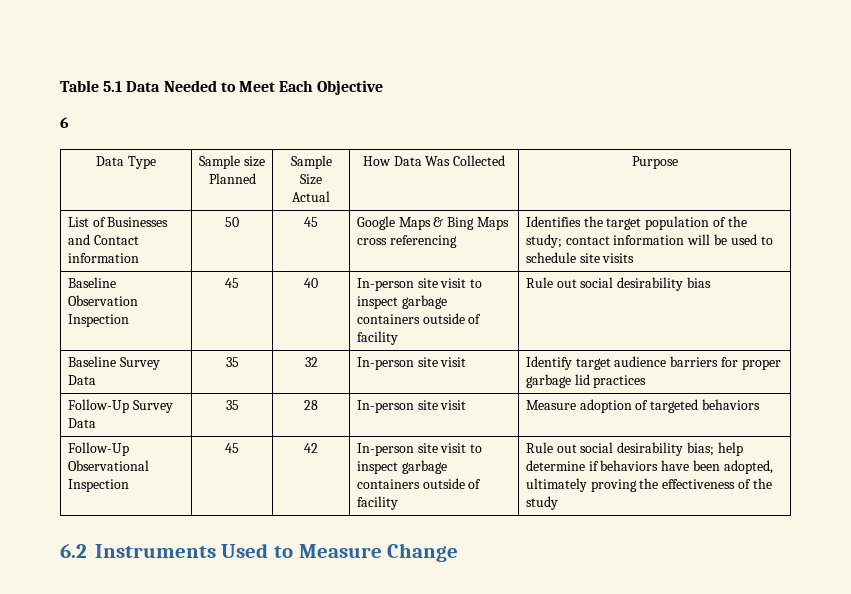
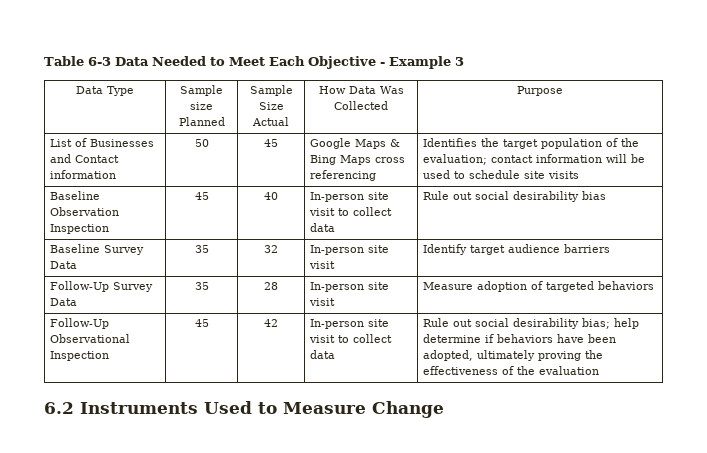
- Table 5.1 Data Needed to Meet Each Objective
- 6
+ Table 6-3 Data Needed to Meet Each Objective - Example 3
- List of Businesses and Contact information | 50 | 45 | Google Maps & Bing Maps cross referencing | Identifies the target population of the study; contact information will be used to schedule site visits
+ List of Businesses and Contact information | 50 | 45 | Google Maps & Bing Maps cross referencing | Identifies the target population of the evaluation; contact information will be used to schedule site visits
- Baseline Observation Inspection | 45 | 40 | In-person site visit to inspect garbage containers outside of facility | Rule out social desirability bias
+ Baseline Observation Inspection | 45 | 40 | In-person site visit to collect data | Rule out social desirability bias
- Baseline Survey Data | 35 | 32 | In-person site visit | Identify target audience barriers for proper garbage lid practices
+ Baseline Survey Data | 35 | 32 | In-person site visit | Identify target audience barriers
- Follow-Up Observational Inspection | 45 | 42 | In-person site visit to inspect garbage containers outside of facility | Rule out social desirability bias; help determine if behaviors have been adopted, ultimately proving the effectiveness of the study
+ Follow-Up Observational Inspection | 45 | 42 | In-person site visit to collect data | Rule out social desirability bias; help determine if behaviors have been adopted, ultimately proving the effectiveness of the evaluation

